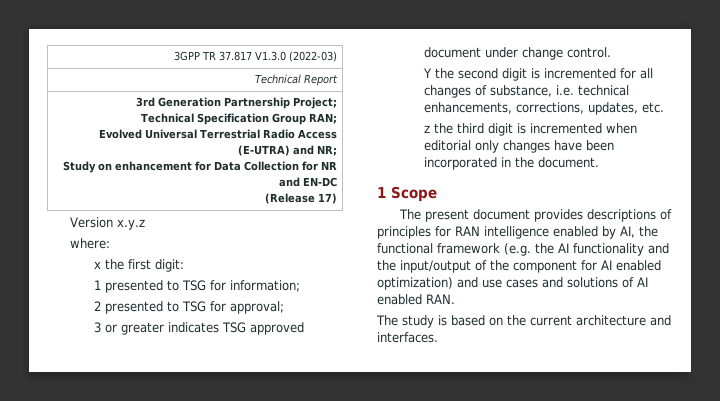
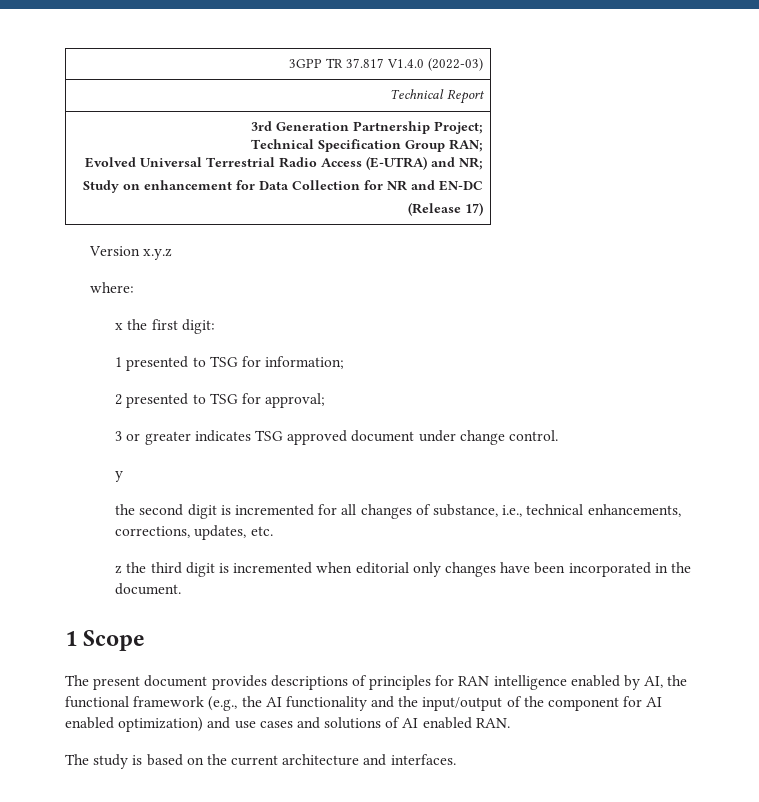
- 3GPP TR 37.817 V1.3.0 (2022-03)
+ 3GPP TR 37.817 V1.4.0 (2022-03)
- Y the second digit is incremented for all changes of substance, i.e. technical enhancements, corrections, updates, etc.
+ y
+ the second digit is incremented for all changes of substance, i.e., technical enhancements, corrections, updates, etc.
- The present document provides descriptions of principles for RAN intelligence enabled by AI, the functional framework (e.g. the AI functionality and the input/output of the component for AI enabled optimization) and use cases and solutions of AI enabled RAN.
+ The present document provides descriptions of principles for RAN intelligence enabled by AI, the functional framework (e.g., the AI functionality and the input/output of the component for AI enabled optimization) and use cases and solutions of AI enabled RAN.

